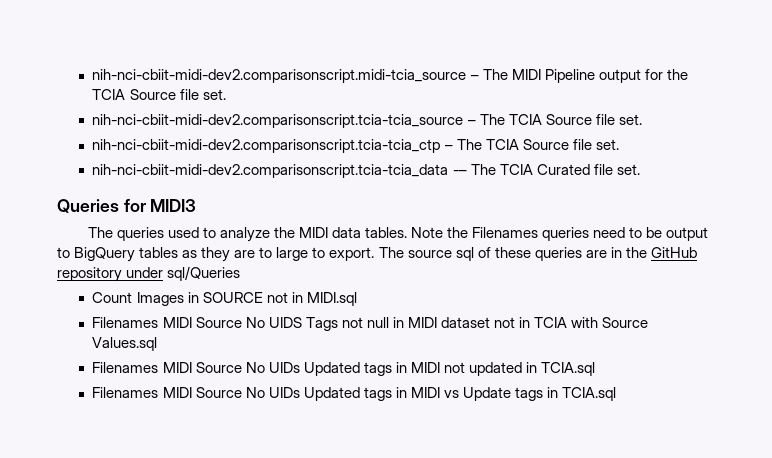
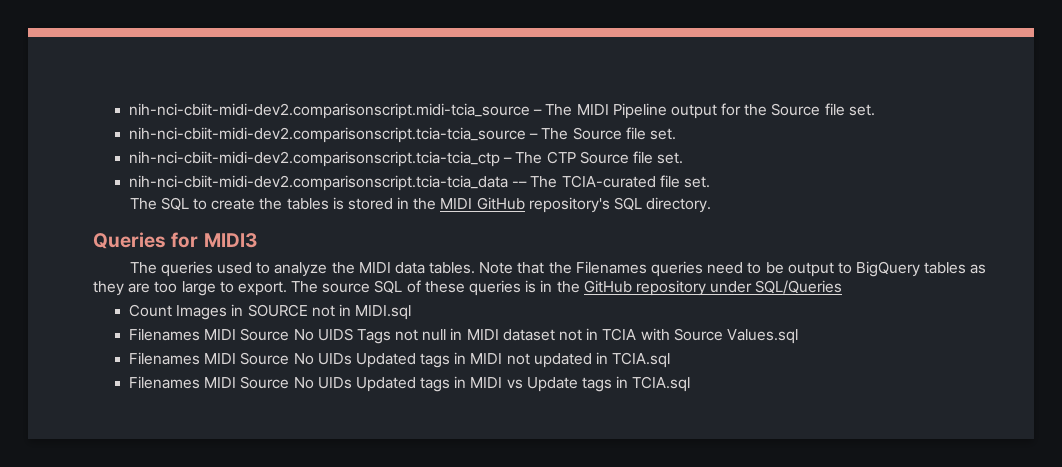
- nih-nci-cbiit-midi-dev2.comparisonscript.midi-tcia_source – The MIDI Pipeline output for the TCIA Source file set.
+ nih-nci-cbiit-midi-dev2.comparisonscript.midi-tcia_source – The MIDI Pipeline output for the Source file set.
- nih-nci-cbiit-midi-dev2.comparisonscript.tcia-tcia_source – The TCIA Source file set.
+ nih-nci-cbiit-midi-dev2.comparisonscript.tcia-tcia_source – The Source file set.
- nih-nci-cbiit-midi-dev2.comparisonscript.tcia-tcia_ctp – The TCIA Source file set.
+ nih-nci-cbiit-midi-dev2.comparisonscript.tcia-tcia_ctp – The CTP Source file set.
- nih-nci-cbiit-midi-dev2.comparisonscript.tcia-tcia_data -– The TCIA Curated file set.
+ nih-nci-cbiit-midi-dev2.comparisonscript.tcia-tcia_data -– The TCIA-curated file set.
+ The SQL to create the tables is stored in the MIDI GitHub repository's SQL directory.
- Note the Filenames queries need to be output to BigQuery tables as they are to large to export.
+ Note that the Filenames queries need to be output to BigQuery tables as they are too large to export.
- The source sql of these queries are in the GitHub repository under sql/Queries
+ The source SQL of these queries is in the GitHub repository under SQL/Queries

